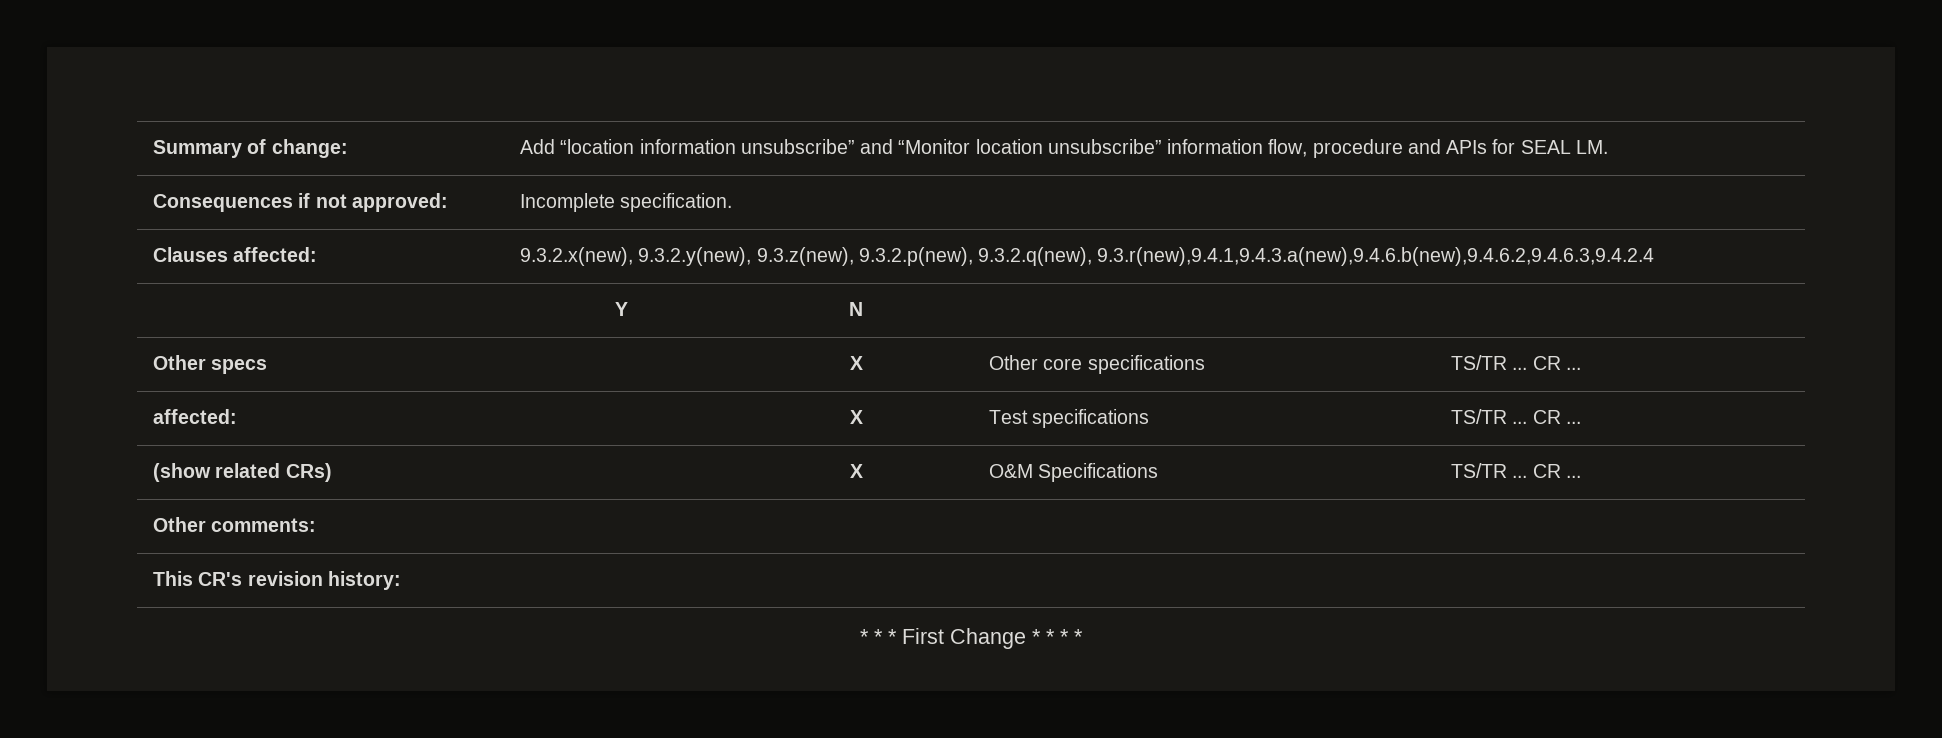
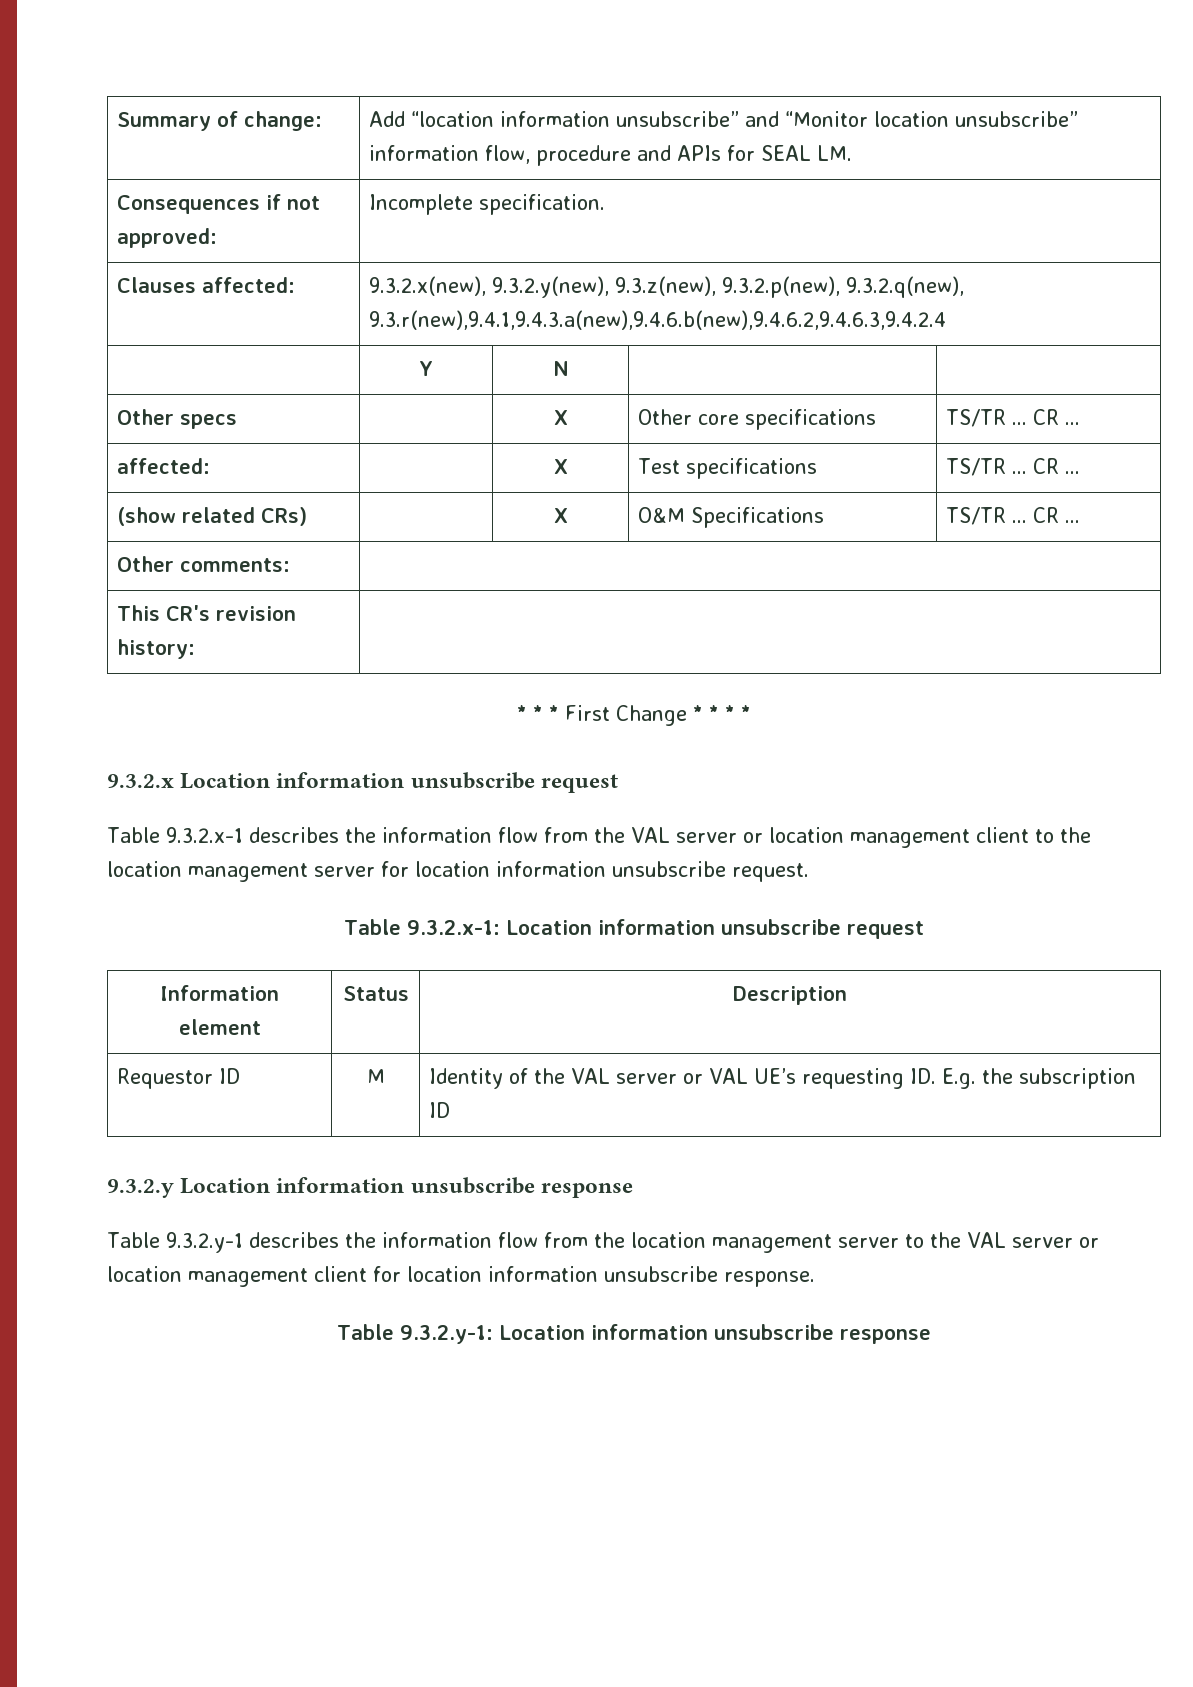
+ 9.3.2.x Location information unsubscribe request
+ Table 9.3.2.x-1 describes the information flow from the VAL server or location management client to the location management server for location information unsubscribe request.
+ Table 9.3.2.x-1: Location information unsubscribe request
+ Information element | Status | Description
+ Requestor ID | M | Identity of the VAL server or VAL UE’s requesting ID. E.g. the subscription ID
+ 9.3.2.y Location information unsubscribe response
+ Table 9.3.2.y-1 describes the information flow from the location management server to the VAL server or location management client for location information unsubscribe response.
+ Table 9.3.2.y-1: Location information unsubscribe response

